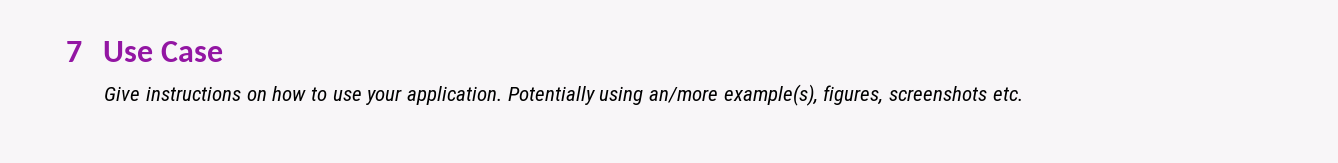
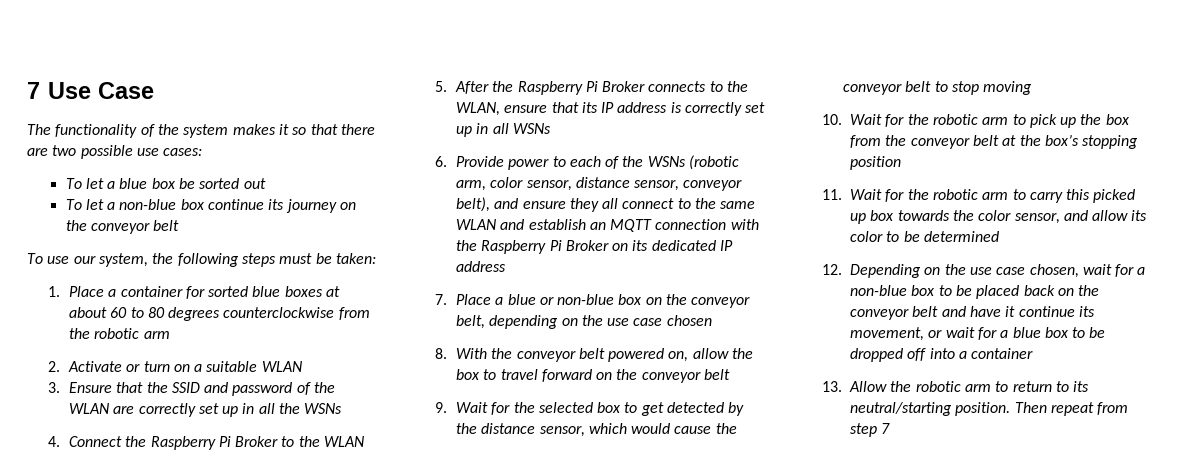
- Give instructions on how to use your application. Potentially using an/more example(s), figures, screenshots etc.
+ The functionality of the system makes it so that there are two possible use cases:
+ To let a blue box be sorted out
+ To let a non-blue box continue its journey on the conveyor belt
+ To use our system, the following steps must be taken:
+ 1. Place a container for sorted blue boxes at about 60 to 80 degrees counterclockwise from the robotic arm
+ 2. Activate or turn on a suitable WLAN
+ 3. Ensure that the SSID and password of the WLAN are correctly set up in all the WSNs
+ 4. Connect the Raspberry Pi Broker to the WLAN
+ 5. After the Raspberry Pi Broker connects to the WLAN, ensure that its IP address is correctly set up in all WSNs
+ 6. Provide power to each of the WSNs (robotic arm, color sensor, distance sensor, conveyor belt), and ensure they all connect to the same WLAN and establish an MQTT connection with the Raspberry Pi Broker on its dedicated IP address
+ 7. Place a blue or non-blue box on the conveyor belt, depending on the use case chosen
+ 8. With the conveyor belt powered on, allow the box to travel forward on the conveyor belt
+ 9. Wait for the selected box to get detected by the distance sensor, which would cause the conveyor belt to stop moving
+ 10. Wait for the robotic arm to pick up the box from the conveyor belt at the box’s stopping position
+ 11. Wait for the robotic arm to carry this picked up box towards the color sensor, and allow its color to be determined
+ 12. Depending on the use case chosen, wait for a non-blue box to be placed back on the conveyor belt and have it continue its movement, or wait for a blue box to be dropped off into a container
+ 13. Allow the robotic arm to return to its neutral/starting position. Then repeat from step 7

